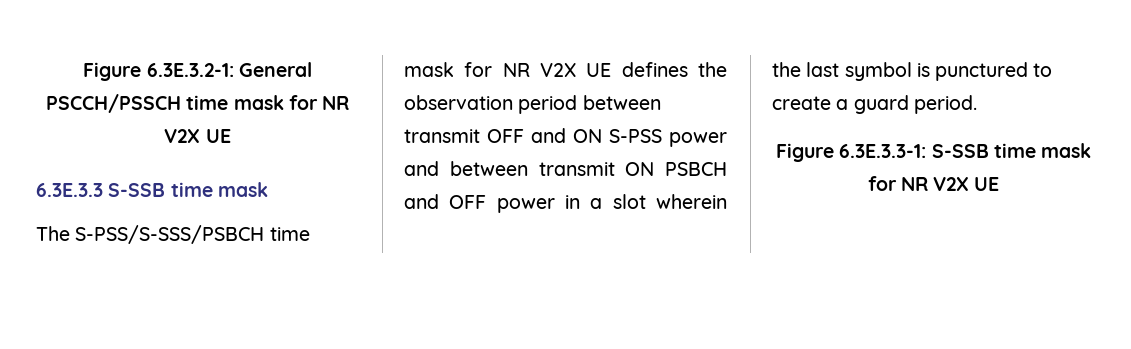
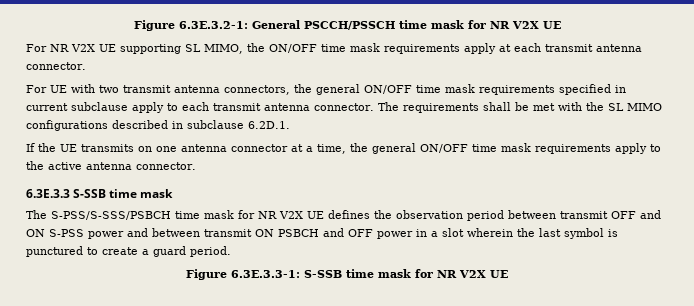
+ For NR V2X UE supporting SL MIMO, the ON/OFF time mask requirements apply at each transmit antenna connector.
+ For UE with two transmit antenna connectors, the general ON/OFF time mask requirements specified in current subclause apply to each transmit antenna connector. The requirements shall be met with the SL MIMO configurations described in subclause 6.2D.1.
+ If the UE transmits on one antenna connector at a time, the general ON/OFF time mask requirements apply to the active antenna connector.

